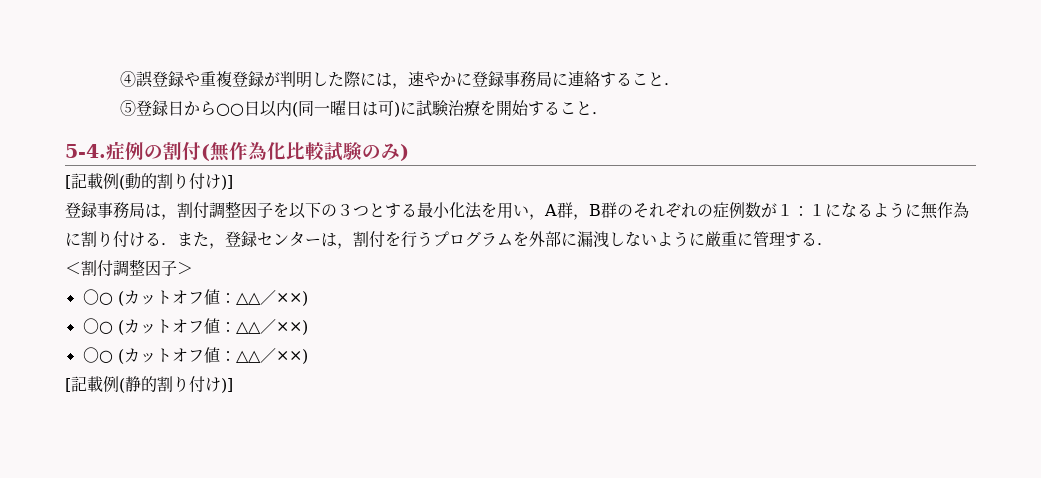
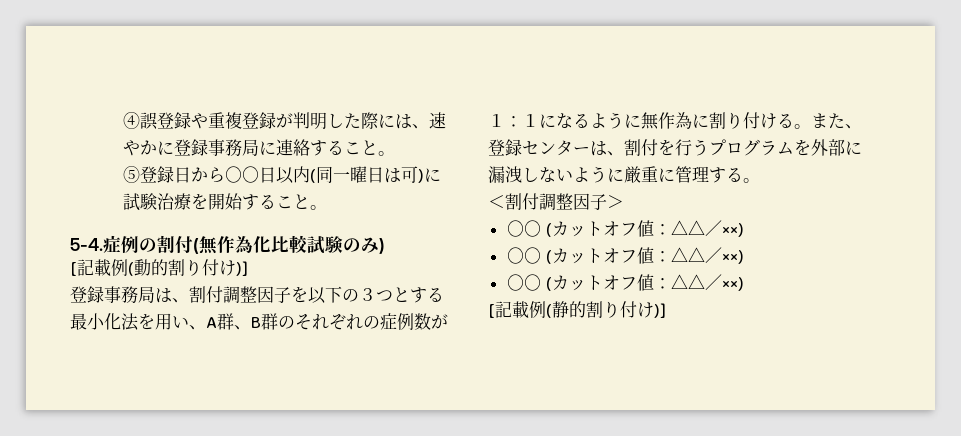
- ④誤登録や重複登録が判明した際には，速やかに登録事務局に連絡すること．
+ ④誤登録や重複登録が判明した際には、速やかに登録事務局に連絡すること。
- ⑤登録日から○○日以内(同一曜日は可)に試験治療を開始すること．
+ ⑤登録日から○○日以内(同一曜日は可)に試験治療を開始すること。
- 登録事務局は，割付調整因子を以下の３つとする最小化法を用い，A群，B群のそれぞれの症例数が１：１になるように無作為に割り付ける．また，登録センターは，割付を行うプログラムを外部に漏洩しないように厳重に管理する．
+ 登録事務局は、割付調整因子を以下の３つとする最小化法を用い、A群、B群のそれぞれの症例数が１：１になるように無作為に割り付ける。また、登録センターは、割付を行うプログラムを外部に漏洩しないように厳重に管理する。
  ＜割付調整因子＞
- 〇○ (カットオフ値：△△／××)
- 〇○ (カットオフ値：△△／××)
- 〇○ (カットオフ値：△△／××)
+ ○○ (カットオフ値：△△／××)
+ ○○ (カットオフ値：△△／××)
+ ○○ (カットオフ値：△△／××)

